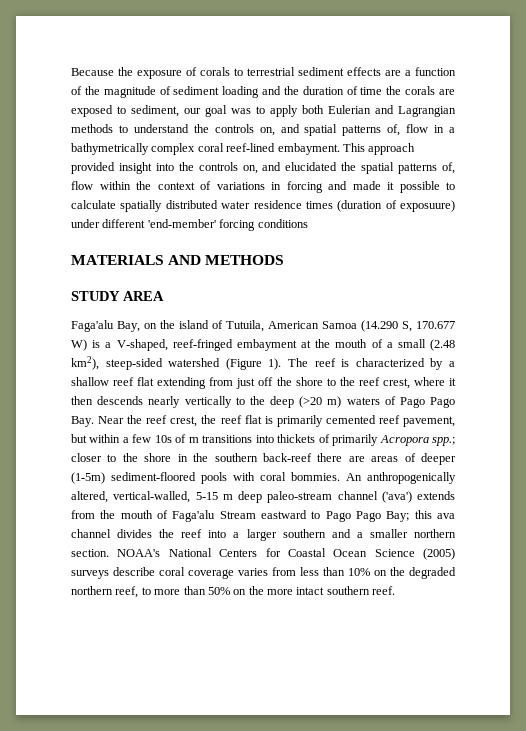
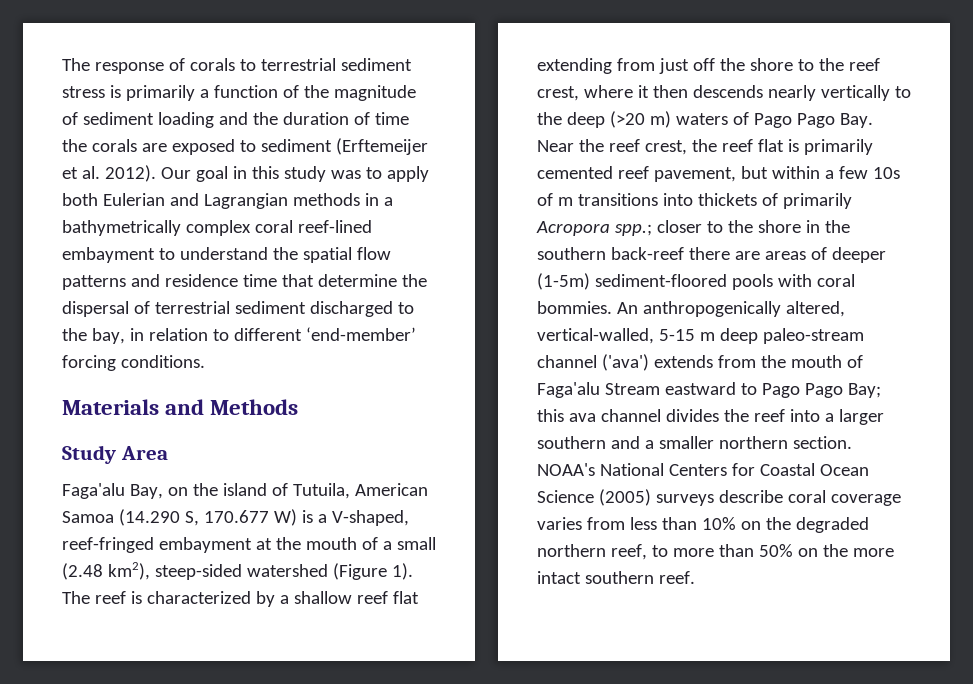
- Because the exposure of corals to terrestrial sediment effects are a function of the magnitude of sediment loading and the duration of time the corals are exposed to sediment, our goal was to apply both Eulerian and Lagrangian methods to understand the controls on, and spatial patterns of, flow in a bathymetrically complex coral reef-lined embayment. This approach provided insight into the controls on, and elucidated the spatial patterns of, flow within the context of variations in forcing and made it possible to calculate spatially distributed water residence times (duration of exposuure) under different 'end-member' forcing conditions
- MATERIALS AND METHODS
- STUDY AREA
+ The response of corals to terrestrial sediment stress is primarily a function of the magnitude of sediment loading and the duration of time the corals are exposed to sediment (Erftemeijer et al. 2012). Our goal in this study was to apply both Eulerian and Lagrangian methods in a bathymetrically complex coral reef-lined embayment to understand the spatial flow patterns and residence time that determine the dispersal of terrestrial sediment discharged to the bay, in relation to different ‘end-member’ forcing conditions.
+ Materials and Methods
+ Study Area

